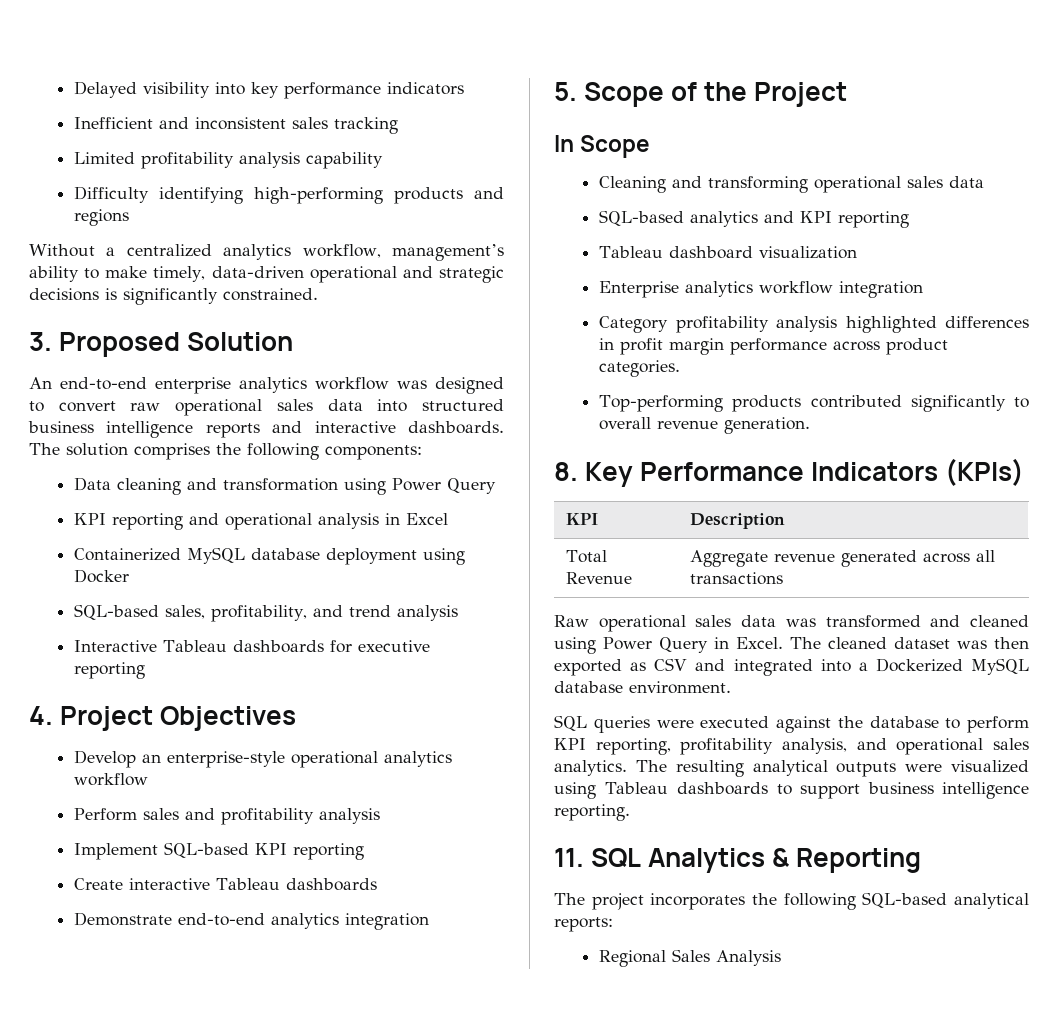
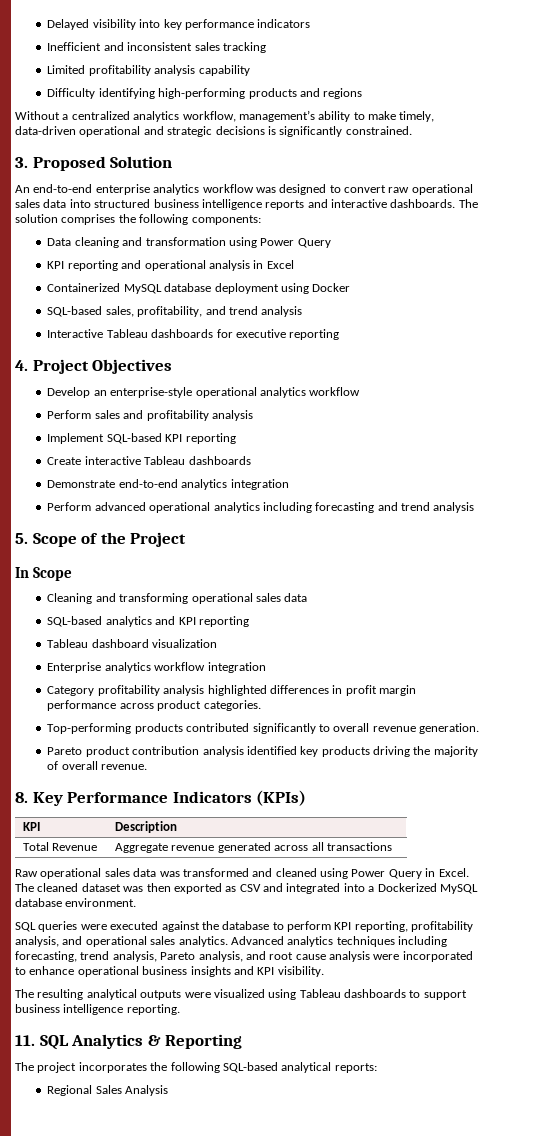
+ Perform advanced operational analytics including forecasting and trend analysis
+ Pareto product contribution analysis identified key products driving the majority of overall revenue.
- SQL queries were executed against the database to perform KPI reporting, profitability analysis, and operational sales analytics. The resulting analytical outputs were visualized using Tableau dashboards to support business intelligence reporting.
+ SQL queries were executed against the database to perform KPI reporting, profitability analysis, and operational sales analytics. Advanced analytics techniques including forecasting, trend analysis, Pareto analysis, and root cause analysis were incorporated to enhance operational business insights and KPI visibility.
+ The resulting analytical outputs were visualized using Tableau dashboards to support business intelligence reporting.

